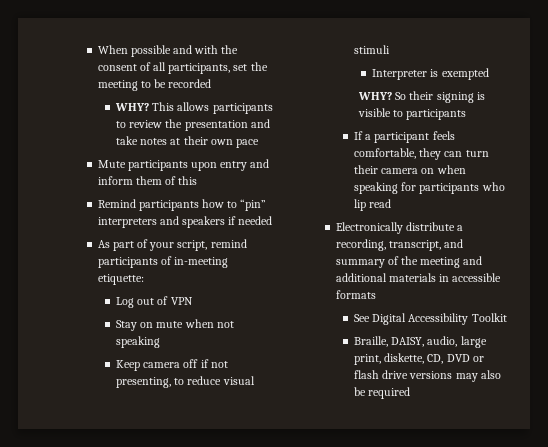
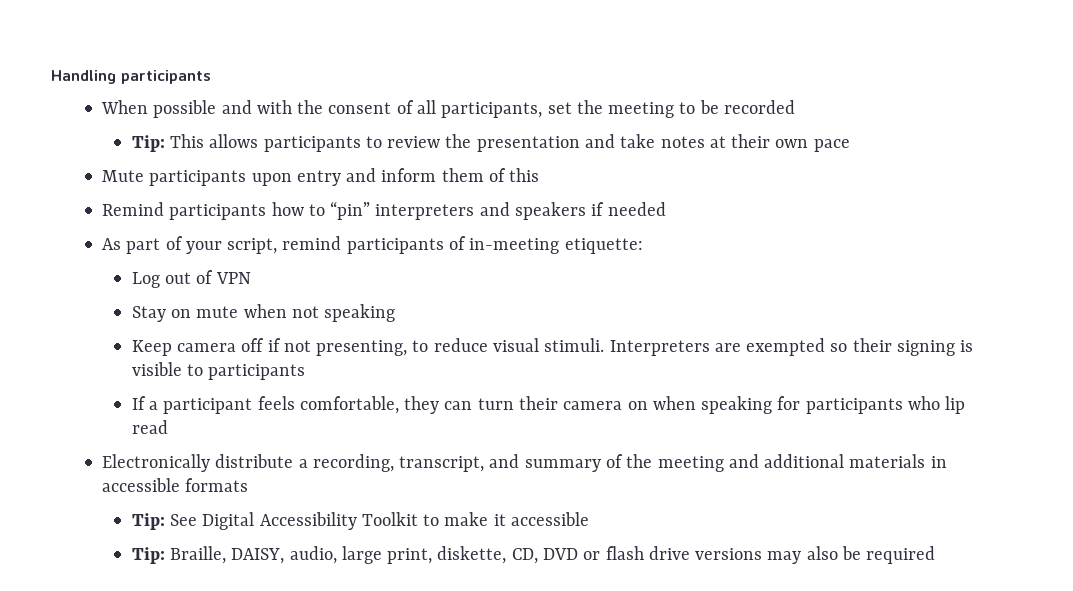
+ Handling participants
- WHY? This allows participants to review the presentation and take notes at their own pace
+ Tip: This allows participants to review the presentation and take notes at their own pace
- Keep camera off if not presenting, to reduce visual stimuli
- Interpreter is exempted
- WHY? So their signing is visible to participants
+ Keep camera off if not presenting, to reduce visual stimuli. Interpreters are exempted so their signing is visible to participants
- See Digital Accessibility Toolkit
- Braille, DAISY, audio, large print, diskette, CD, DVD or flash drive versions may also be required
+ Tip: See Digital Accessibility Toolkit to make it accessible
+ Tip: Braille, DAISY, audio, large print, diskette, CD, DVD or flash drive versions may also be required

